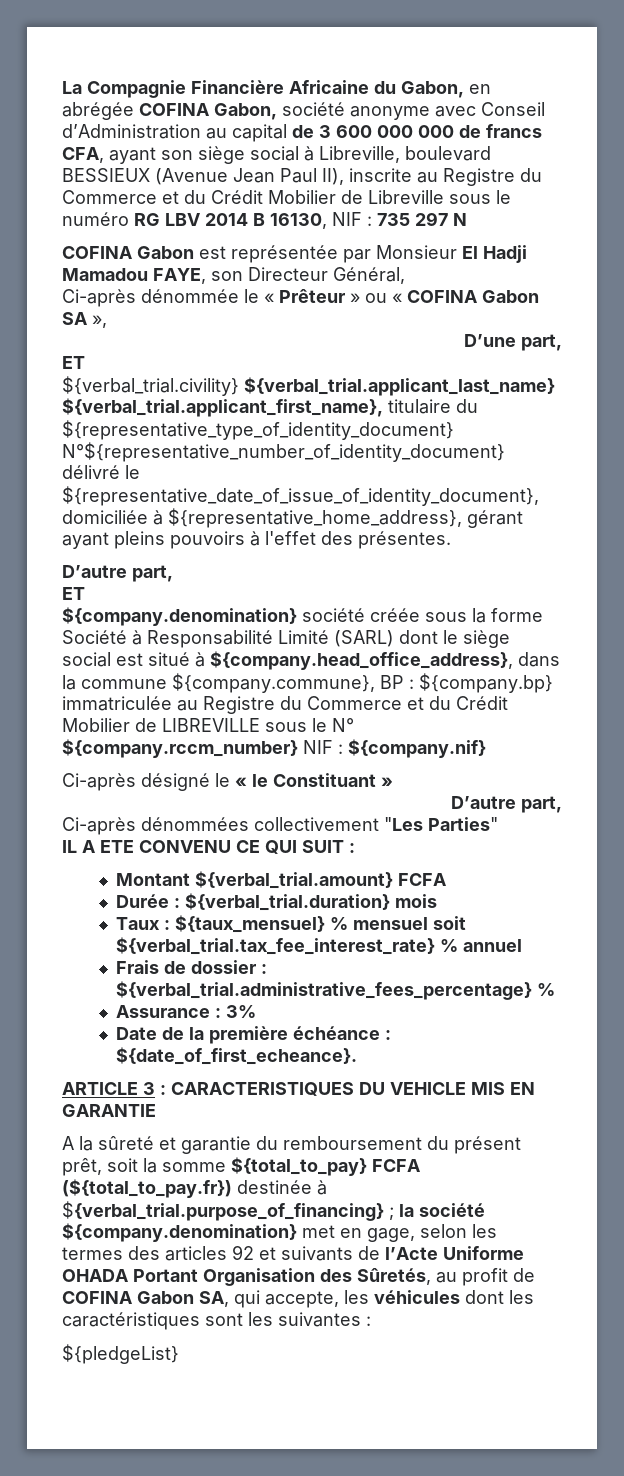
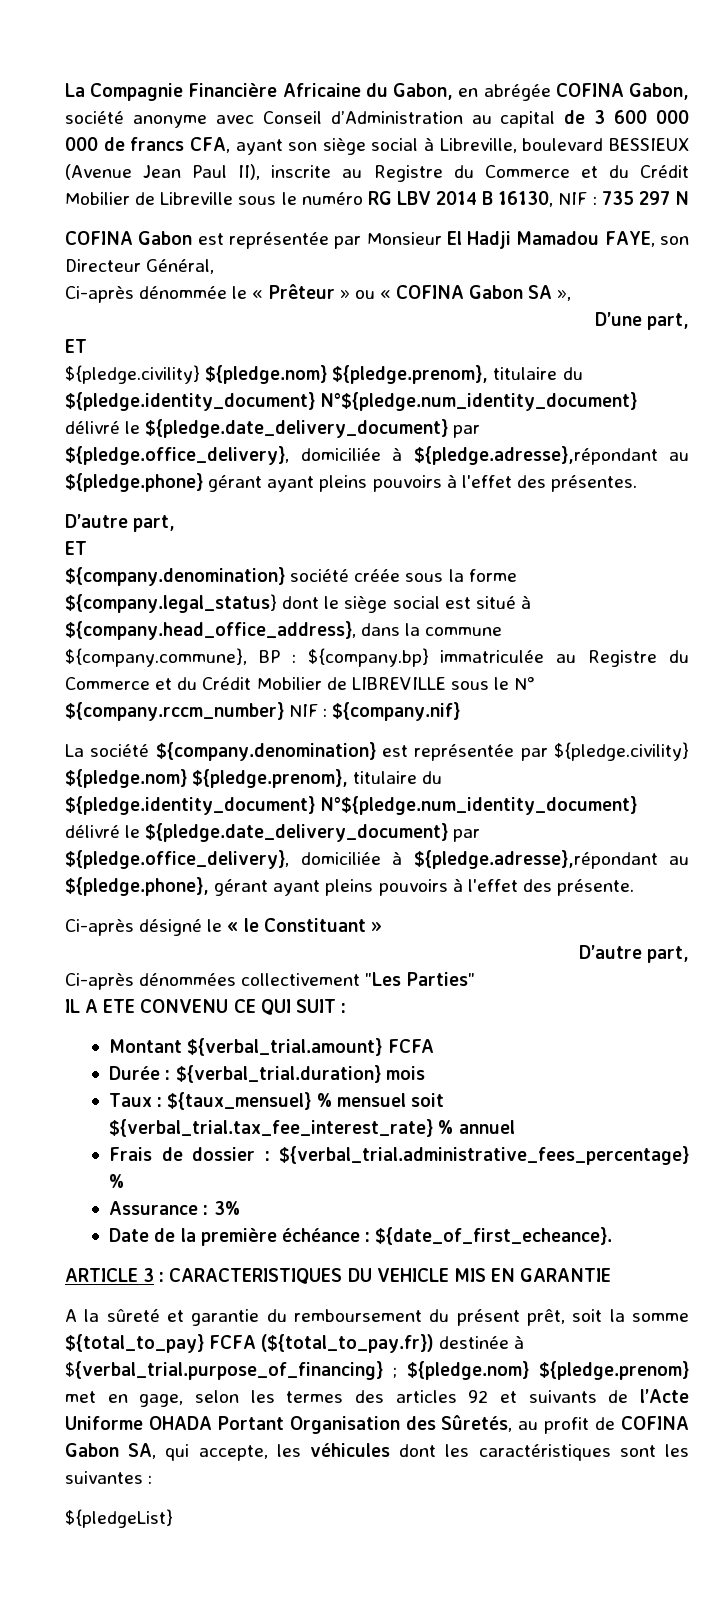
- ${verbal_trial.civility} ${verbal_trial.applicant_last_name} ${verbal_trial.applicant_first_name}, titulaire du ${representative_type_of_identity_document} N°${representative_number_of_identity_document} délivré le ${representative_date_of_issue_of_identity_document}, domiciliée à ${representative_home_address}, gérant ayant pleins pouvoirs à l'effet des présentes.
+ ${pledge.civility} ${pledge.nom} ${pledge.prenom}, titulaire du ${pledge.identity_document} N°${pledge.num_identity_document} délivré le ${pledge.date_delivery_document} par ${pledge.office_delivery}, domiciliée à ${pledge.adresse},répondant au ${pledge.phone} gérant ayant pleins pouvoirs à l'effet des présentes.
- ${company.denomination} société créée sous la forme Société à Responsabilité Limité (SARL) dont le siège social est situé à ${company.head_office_address}, dans la commune ${company.commune}, BP : ${company.bp} immatriculée au Registre du Commerce et du Crédit Mobilier de LIBREVILLE sous le N° ${company.rccm_number} NIF : ${company.nif}
+ ${company.denomination} société créée sous la forme ${company.legal_status} dont le siège social est situé à ${company.head_office_address}, dans la commune ${company.commune}, BP : ${company.bp} immatriculée au Registre du Commerce et du Crédit Mobilier de LIBREVILLE sous le N° ${company.rccm_number} NIF : ${company.nif}
+ La société ${company.denomination} est représentée par ${pledge.civility} ${pledge.nom} ${pledge.prenom}, titulaire du ${pledge.identity_document} N°${pledge.num_identity_document} délivré le ${pledge.date_delivery_document} par ${pledge.office_delivery}, domiciliée à ${pledge.adresse},répondant au ${pledge.phone}, gérant ayant pleins pouvoirs à l'effet des présente.
- A la sûreté et garantie du remboursement du présent prêt, soit la somme ${total_to_pay} FCFA (${total_to_pay.fr}) destinée à ${verbal_trial.purpose_of_financing} ; la société ${company.denomination} met en gage, selon les termes des articles 92 et suivants de l’Acte Uniforme OHADA Portant Organisation des Sûretés, au profit de COFINA Gabon SA, qui accepte, les véhicules dont les caractéristiques sont les suivantes :
+ A la sûreté et garantie du remboursement du présent prêt, soit la somme ${total_to_pay} FCFA (${total_to_pay.fr}) destinée à ${verbal_trial.purpose_of_financing} ; ${pledge.nom} ${pledge.prenom} met en gage, selon les termes des articles 92 et suivants de l’Acte Uniforme OHADA Portant Organisation des Sûretés, au profit de COFINA Gabon SA, qui accepte, les véhicules dont les caractéristiques sont les suivantes :

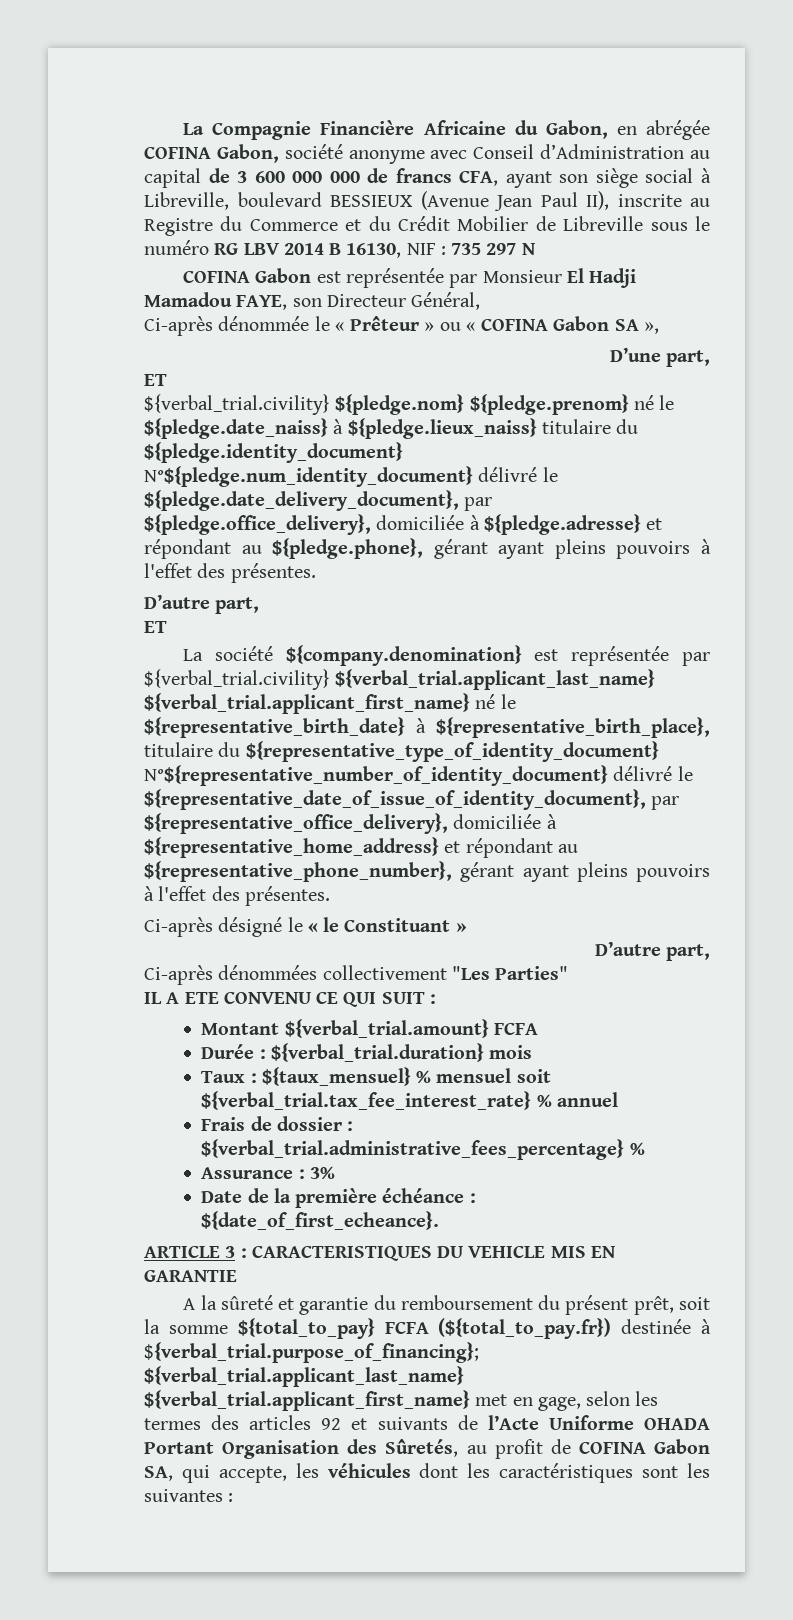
- ${pledge.civility} ${pledge.nom} ${pledge.prenom}, titulaire du ${pledge.identity_document} N°${pledge.num_identity_document} délivré le ${pledge.date_delivery_document} par ${pledge.office_delivery}, domiciliée à ${pledge.adresse},répondant au ${pledge.phone} gérant ayant pleins pouvoirs à l'effet des présentes.
+ ${verbal_trial.civility} ${pledge.nom} ${pledge.prenom} né le ${pledge.date_naiss} à ${pledge.lieux_naiss} titulaire du ${pledge.identity_document} N°${pledge.num_identity_document} délivré le ${pledge.date_delivery_document}, par ${pledge.office_delivery}, domiciliée à ${pledge.adresse} et répondant au ${pledge.phone}, gérant ayant pleins pouvoirs à l'effet des présentes.
- ${company.denomination} société créée sous la forme ${company.legal_status} dont le siège social est situé à ${company.head_office_address}, dans la commune ${company.commune}, BP : ${company.bp} immatriculée au Registre du Commerce et du Crédit Mobilier de LIBREVILLE sous le N° ${company.rccm_number} NIF : ${company.nif}
- La société ${company.denomination} est représentée par ${pledge.civility} ${pledge.nom} ${pledge.prenom}, titulaire du ${pledge.identity_document} N°${pledge.num_identity_document} délivré le ${pledge.date_delivery_document} par ${pledge.office_delivery}, domiciliée à ${pledge.adresse},répondant au ${pledge.phone}, gérant ayant pleins pouvoirs à l'effet des présente.
+ La société ${company.denomination} est représentée par ${verbal_trial.civility} ${verbal_trial.applicant_last_name} ${verbal_trial.applicant_first_name} né le ${representative_birth_date} à ${representative_birth_place}, titulaire du ${representative_type_of_identity_document} N°${representative_number_of_identity_document} délivré le ${representative_date_of_issue_of_identity_document}, par ${representative_office_delivery}, domiciliée à ${representative_home_address} et répondant au ${representative_phone_number}, gérant ayant pleins pouvoirs à l'effet des présentes.
- A la sûreté et garantie du remboursement du présent prêt, soit la somme ${total_to_pay} FCFA (${total_to_pay.fr}) destinée à ${verbal_trial.purpose_of_financing} ; ${pledge.nom} ${pledge.prenom} met en gage, selon les termes des articles 92 et suivants de l’Acte Uniforme OHADA Portant Organisation des Sûretés, au profit de COFINA Gabon SA, qui accepte, les véhicules dont les caractéristiques sont les suivantes :
+ A la sûreté et garantie du remboursement du présent prêt, soit la somme ${total_to_pay} FCFA (${total_to_pay.fr}) destinée à ${verbal_trial.purpose_of_financing}; ${verbal_trial.applicant_last_name} ${verbal_trial.applicant_first_name} met en gage, selon les termes des articles 92 et suivants de l’Acte Uniforme OHADA Portant Organisation des Sûretés, au profit de COFINA Gabon SA, qui accepte, les véhicules dont les caractéristiques sont les suivantes :
- ${pledgeList}

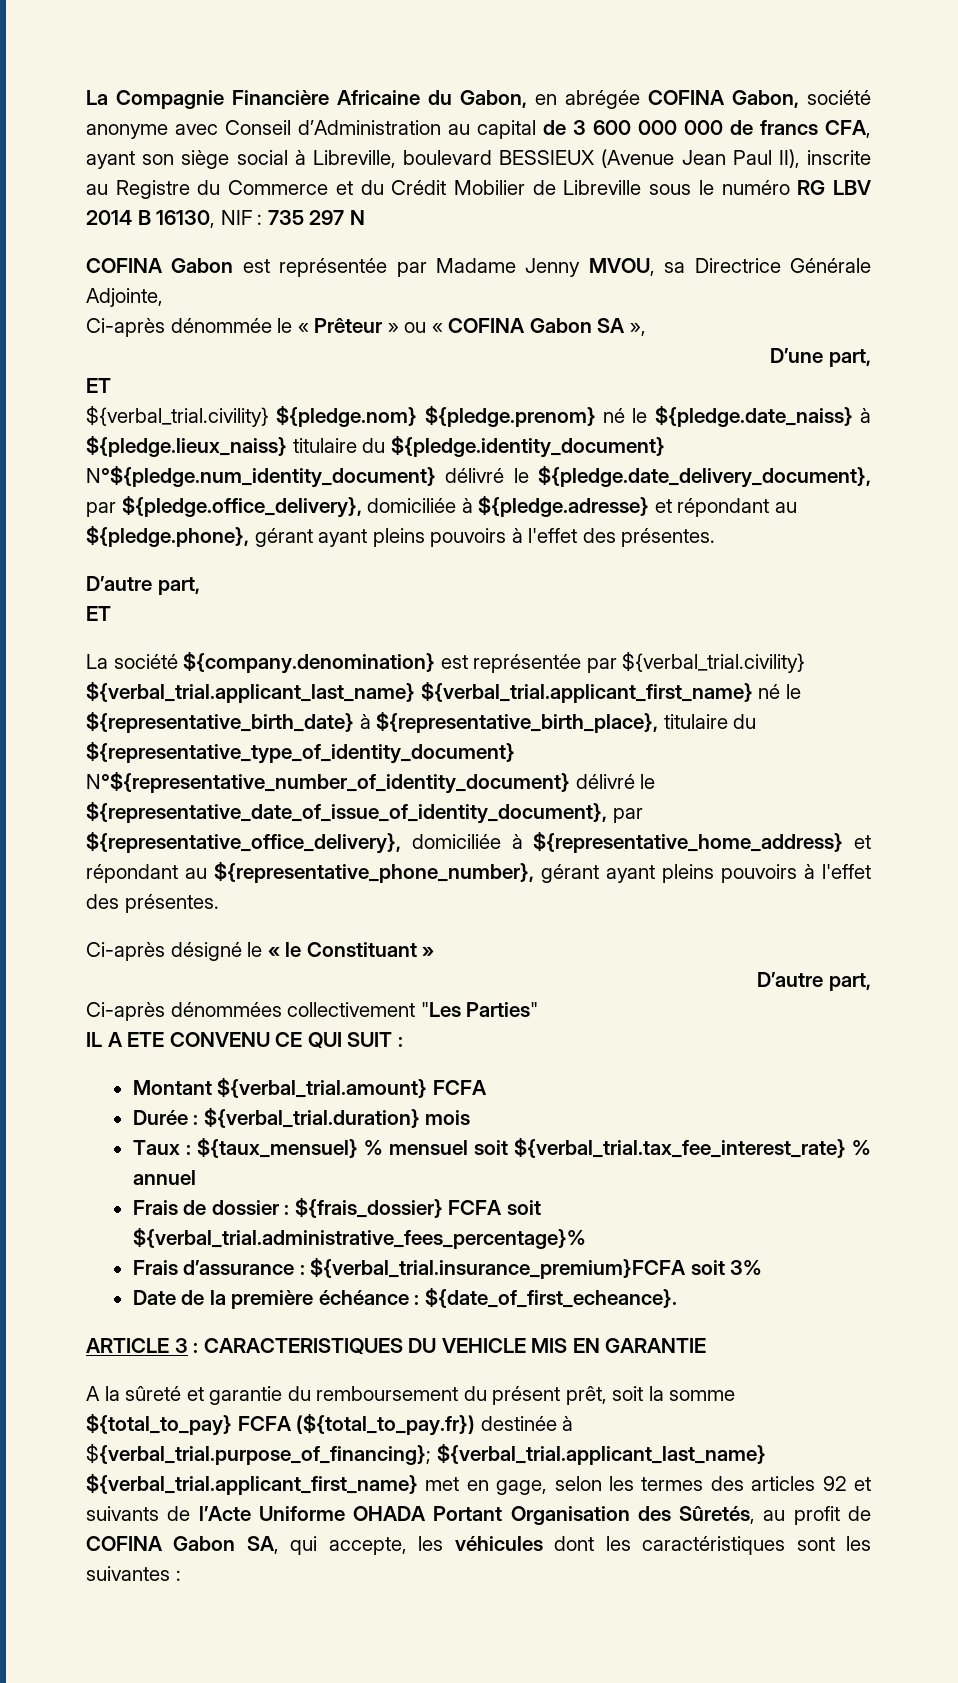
- COFINA Gabon est représentée par Monsieur El Hadji Mamadou FAYE, son Directeur Général,
+ COFINA Gabon est représentée par Madame Jenny MVOU, sa Directrice Générale Adjointe,
- Frais de dossier : ${verbal_trial.administrative_fees_percentage} %
- Assurance : 3%
+ Frais de dossier : ${frais_dossier} FCFA soit ${verbal_trial.administrative_fees_percentage}%
+ Frais d’assurance : ${verbal_trial.insurance_premium}FCFA soit 3%

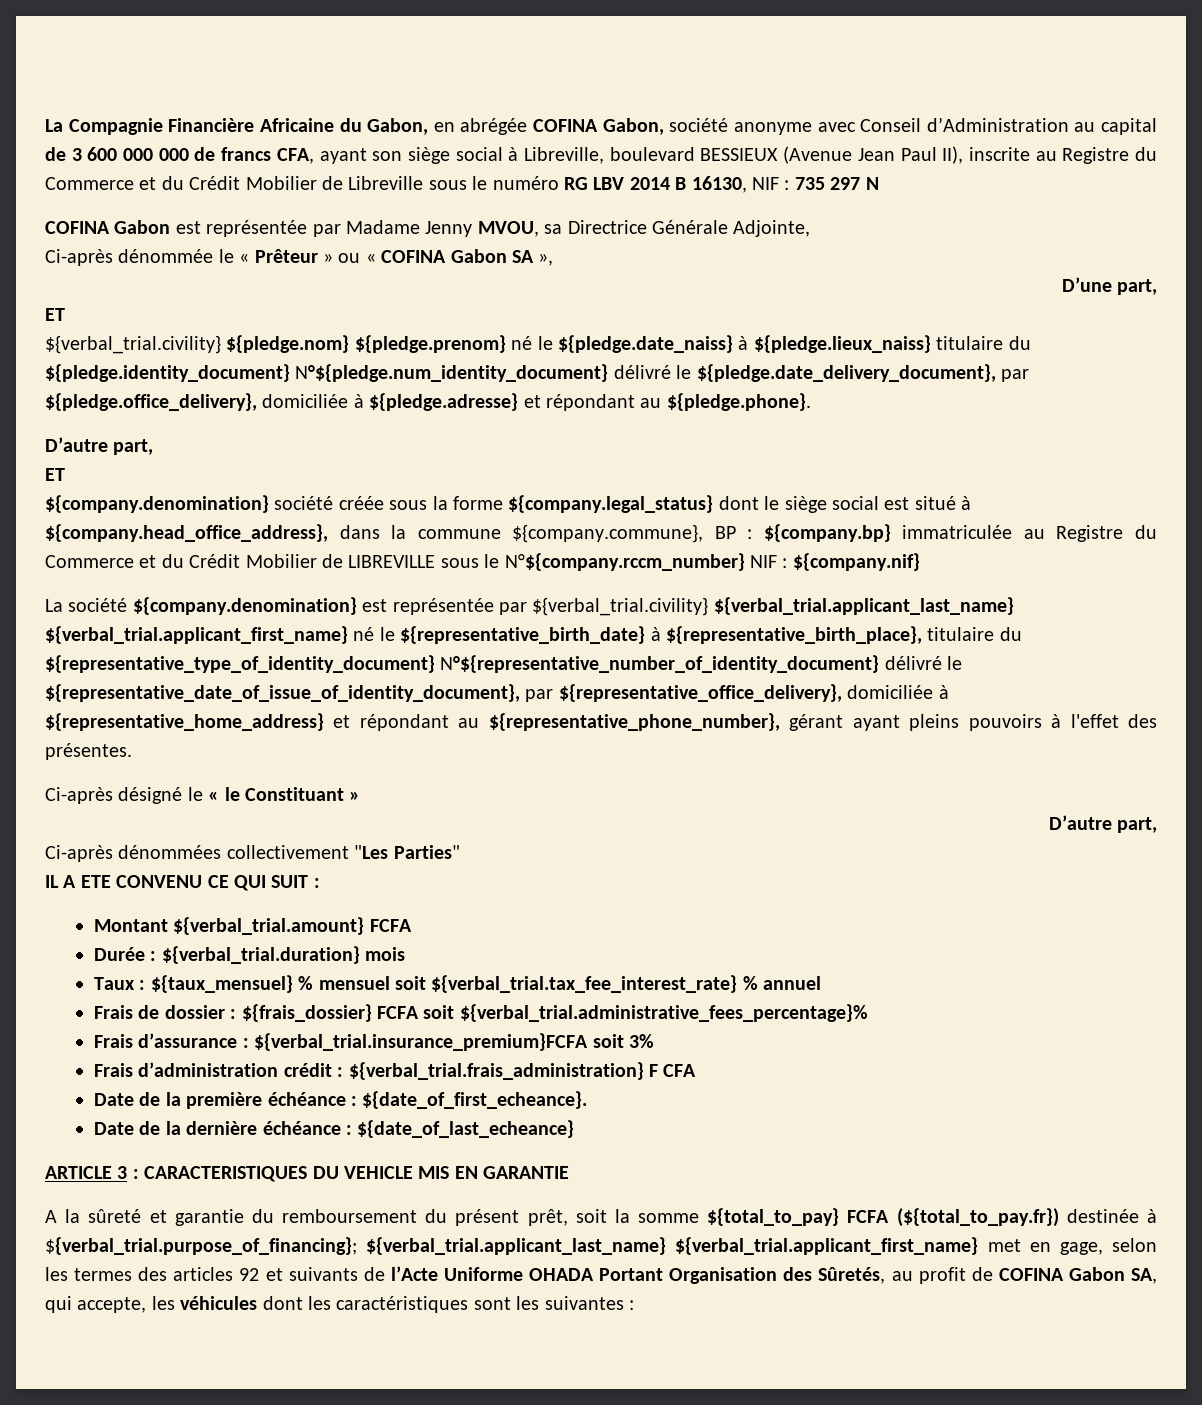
- ${verbal_trial.civility} ${pledge.nom} ${pledge.prenom} né le ${pledge.date_naiss} à ${pledge.lieux_naiss} titulaire du ${pledge.identity_document} N°${pledge.num_identity_document} délivré le ${pledge.date_delivery_document}, par ${pledge.office_delivery}, domiciliée à ${pledge.adresse} et répondant au ${pledge.phone}, gérant ayant pleins pouvoirs à l'effet des présentes.
+ ${verbal_trial.civility} ${pledge.nom} ${pledge.prenom} né le ${pledge.date_naiss} à ${pledge.lieux_naiss} titulaire du ${pledge.identity_document} N°${pledge.num_identity_document} délivré le ${pledge.date_delivery_document}, par ${pledge.office_delivery}, domiciliée à ${pledge.adresse} et répondant au ${pledge.phone}.
  D’autre part,
  ET
+ ${company.denomination} société créée sous la forme ${company.legal_status} dont le siège social est situé à ${company.head_office_address}, dans la commune ${company.commune}, BP : ${company.bp} immatriculée au Registre du Commerce et du Crédit Mobilier de LIBREVILLE sous le N°${company.rccm_number} NIF : ${company.nif}
+ Frais d’administration crédit : ${verbal_trial.frais_administration} F CFA
+ Date de la dernière échéance : ${date_of_last_echeance}

